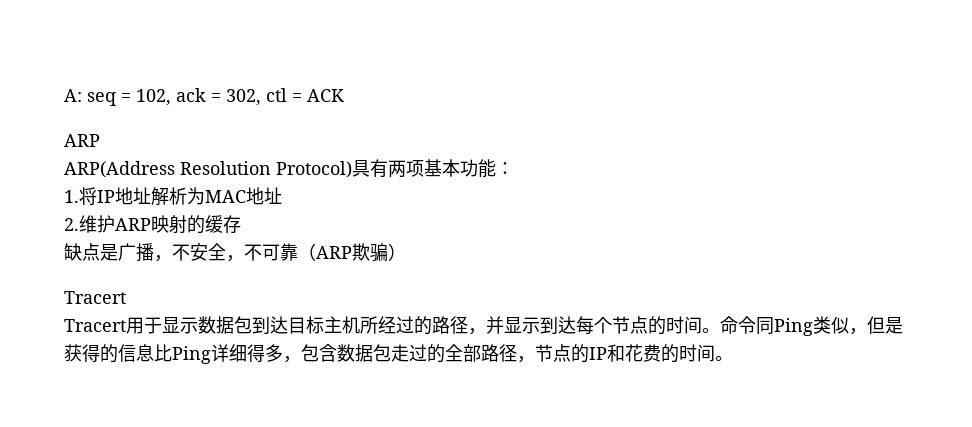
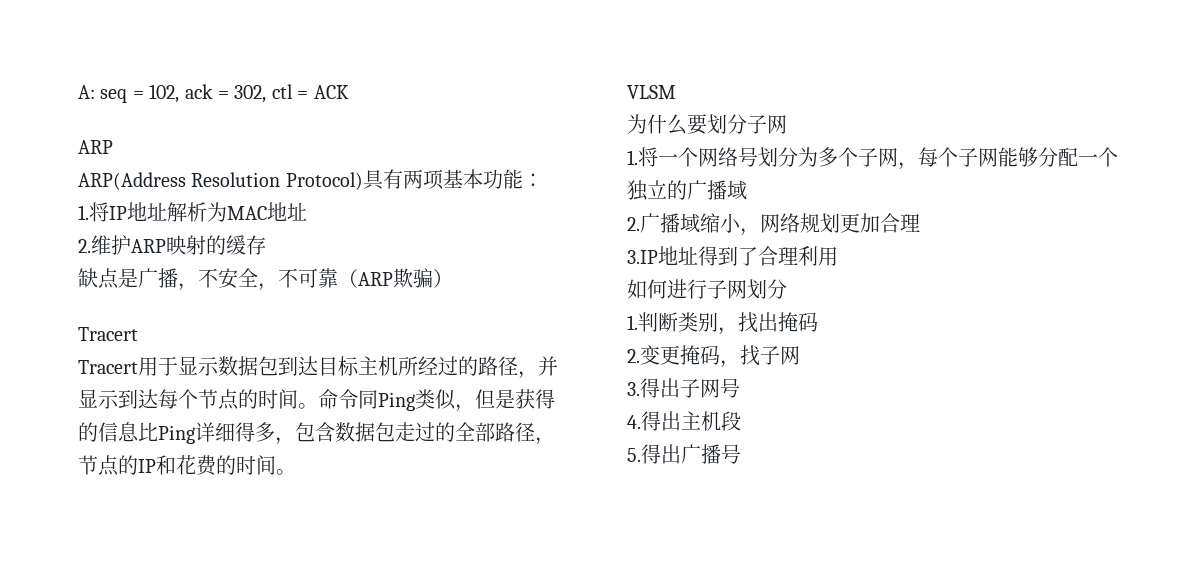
+ VLSM
+ 为什么要划分子网
+ 1.将一个网络号划分为多个子网，每个子网能够分配一个独立的广播域
+ 2.广播域缩小，网络规划更加合理
+ 3.IP地址得到了合理利用
+ 如何进行子网划分
+ 1.判断类别，找出掩码
+ 2.变更掩码，找子网
+ 3.得出子网号
+ 4.得出主机段
+ 5.得出广播号

